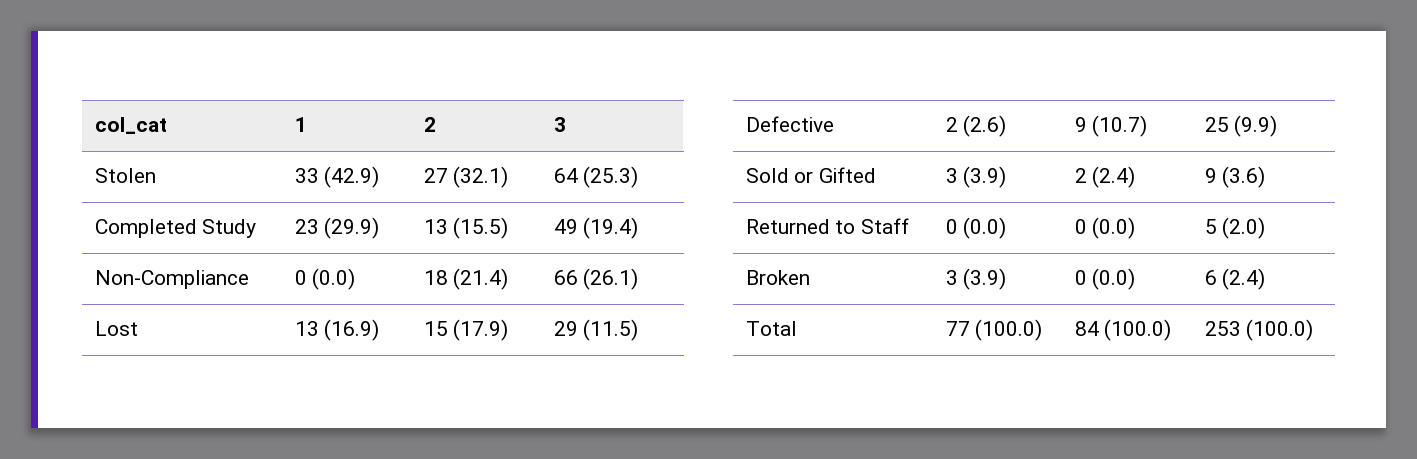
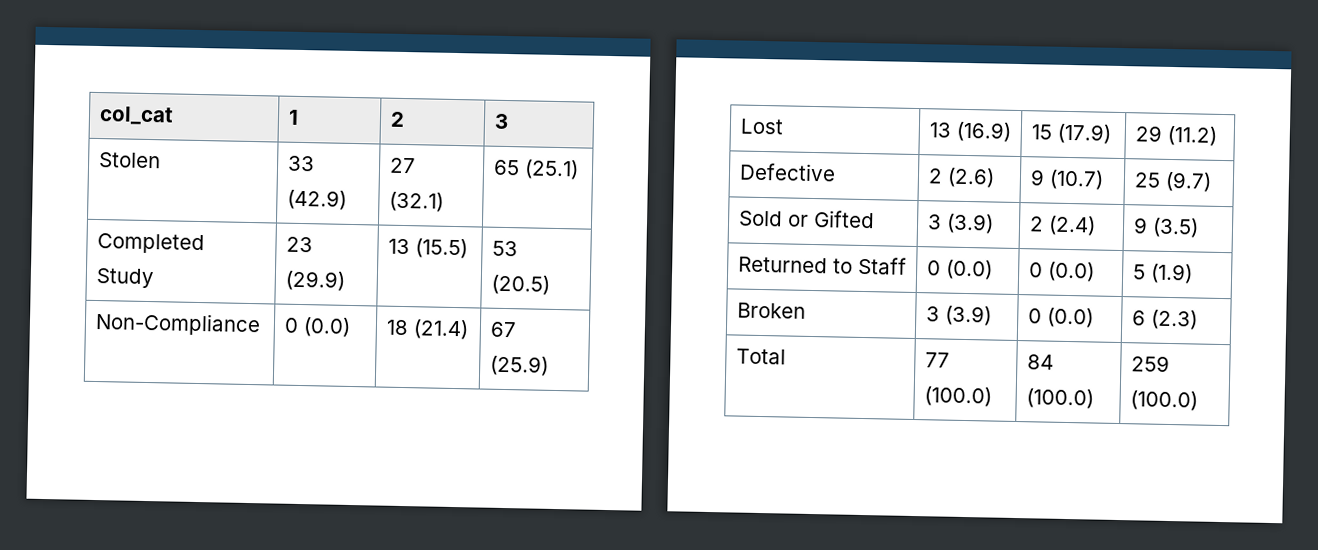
- Stolen | 33 (42.9) | 27 (32.1) | 64 (25.3)
+ Stolen | 33 (42.9) | 27 (32.1) | 65 (25.1)
- Completed Study | 23 (29.9) | 13 (15.5) | 49 (19.4)
+ Completed Study | 23 (29.9) | 13 (15.5) | 53 (20.5)
- Non-Compliance | 0 (0.0) | 18 (21.4) | 66 (26.1)
+ Non-Compliance | 0 (0.0) | 18 (21.4) | 67 (25.9)
- Lost | 13 (16.9) | 15 (17.9) | 29 (11.5)
+ Lost | 13 (16.9) | 15 (17.9) | 29 (11.2)
- Defective | 2 (2.6) | 9 (10.7) | 25 (9.9)
+ Defective | 2 (2.6) | 9 (10.7) | 25 (9.7)
- Sold or Gifted | 3 (3.9) | 2 (2.4) | 9 (3.6)
+ Sold or Gifted | 3 (3.9) | 2 (2.4) | 9 (3.5)
- Returned to Staff | 0 (0.0) | 0 (0.0) | 5 (2.0)
+ Returned to Staff | 0 (0.0) | 0 (0.0) | 5 (1.9)
- Broken | 3 (3.9) | 0 (0.0) | 6 (2.4)
+ Broken | 3 (3.9) | 0 (0.0) | 6 (2.3)
- Total | 77 (100.0) | 84 (100.0) | 253 (100.0)
+ Total | 77 (100.0) | 84 (100.0) | 259 (100.0)

